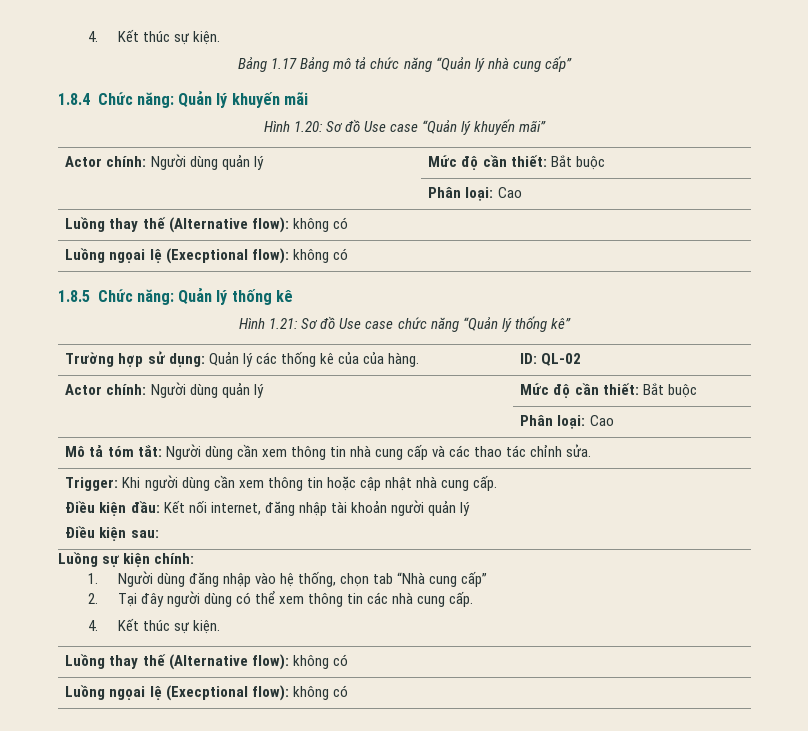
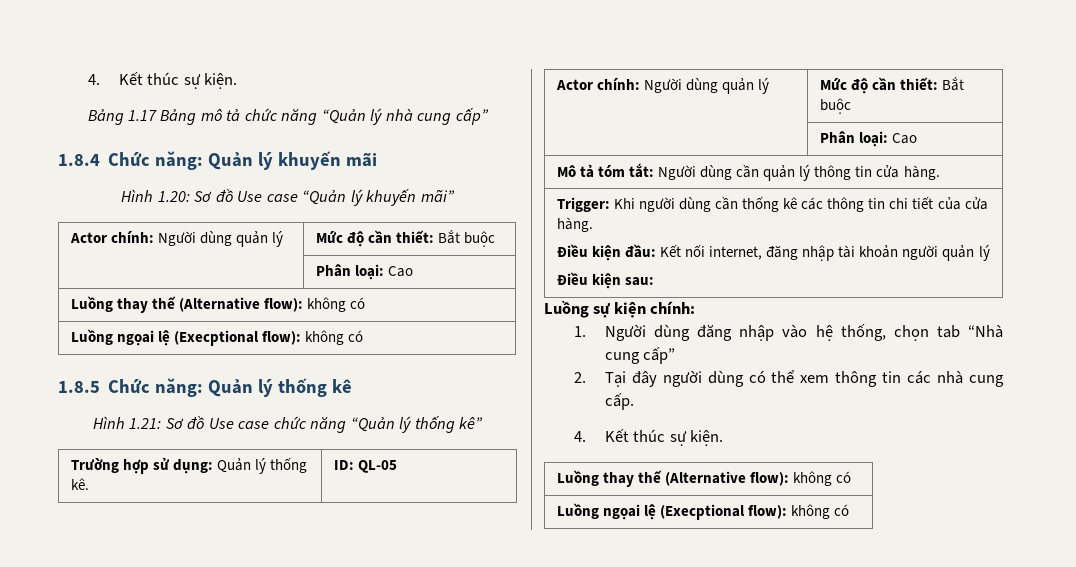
- Trường hợp sử dụng: Quản lý các thống kê của của hàng. | ID: QL-02
+ Trường hợp sử dụng: Quản lý thống kê. | ID: QL-05
- Mô tả tóm tắt: Người dùng cần xem thông tin nhà cung cấp và các thao tác chỉnh sửa.
+ Mô tả tóm tắt: Người dùng cần quản lý thông tin cửa hàng.
- Trigger: Khi người dùng cần xem thông tin hoặc cập nhật nhà cung cấp.
+ Trigger: Khi người dùng cần thống kê các thông tin chi tiết của cửa hàng.

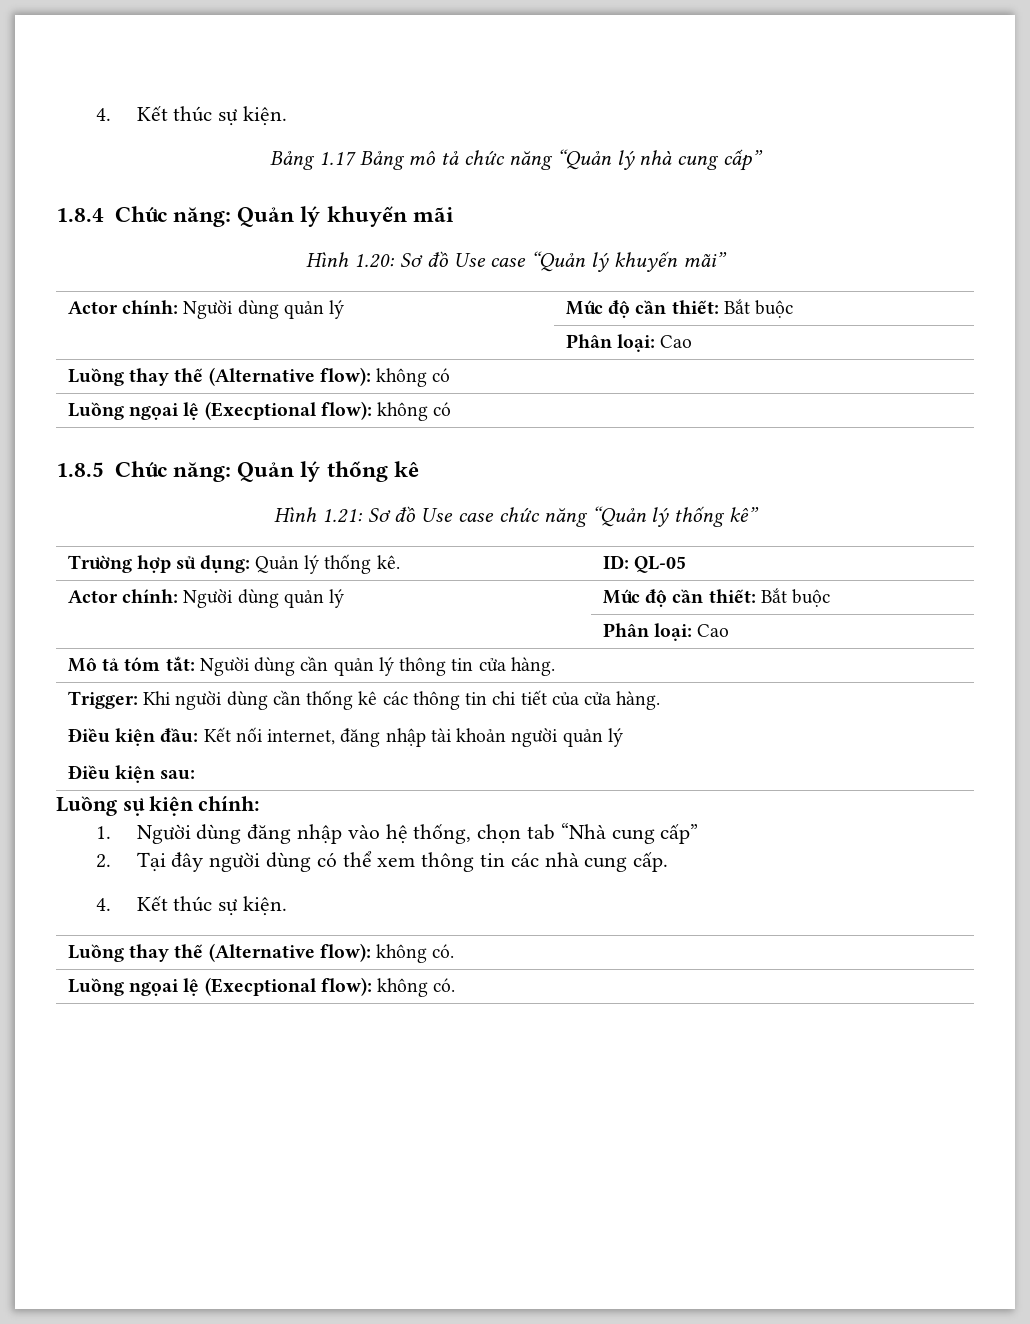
  2. Tại đây người dùng có thể xem thông tin các nhà cung cấp.
  4. Kết thúc sự kiện.
- Luồng thay thế (Alternative flow): không có
- Luồng ngọai lệ (Execptional flow): không có
+ Luồng thay thế (Alternative flow): không có.
+ Luồng ngọai lệ (Execptional flow): không có.

